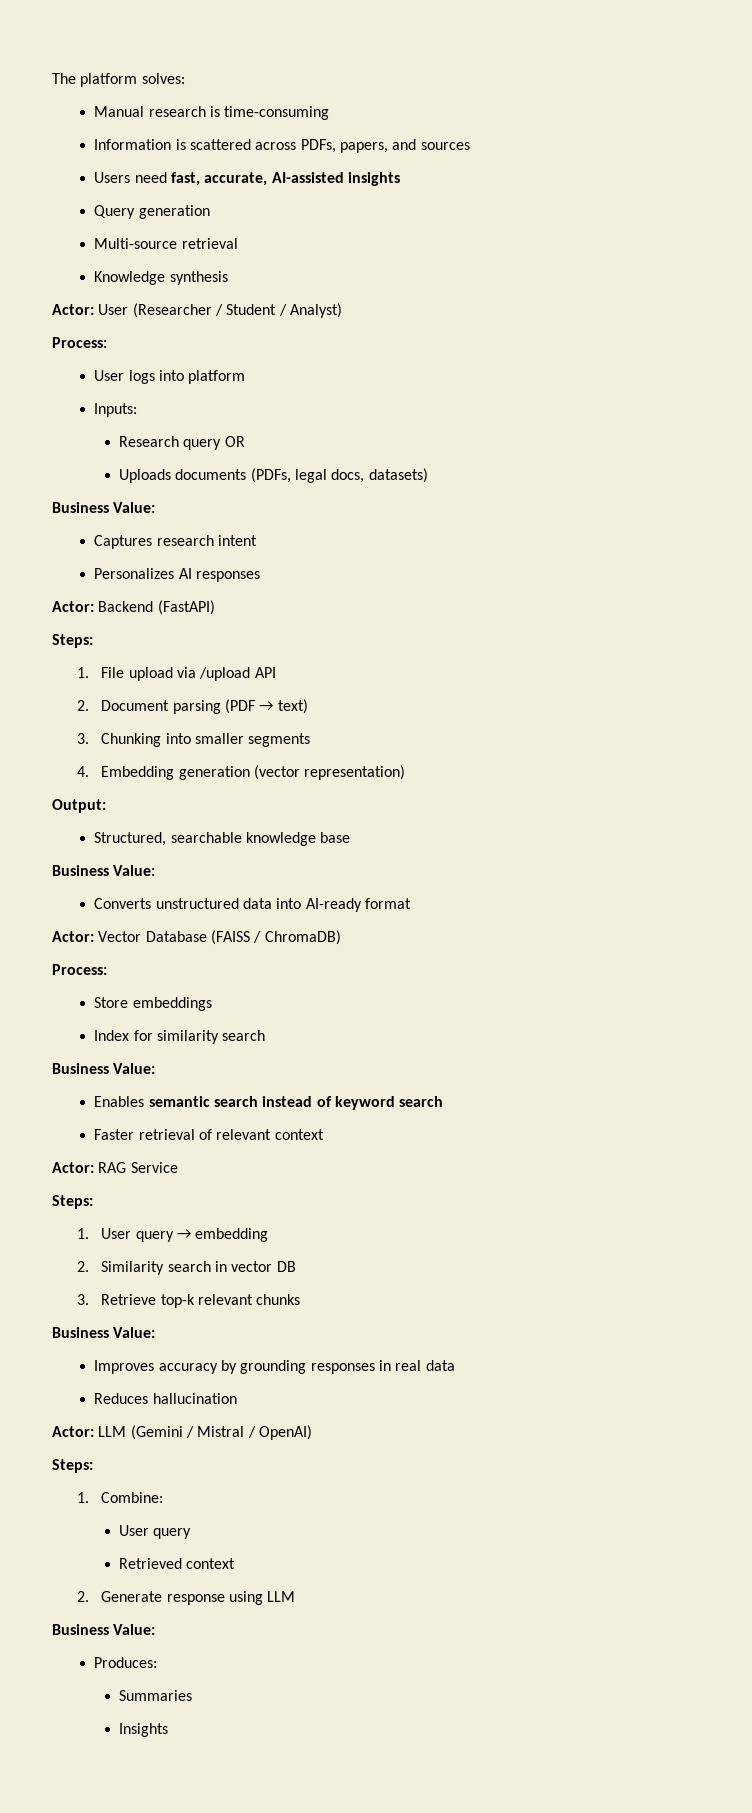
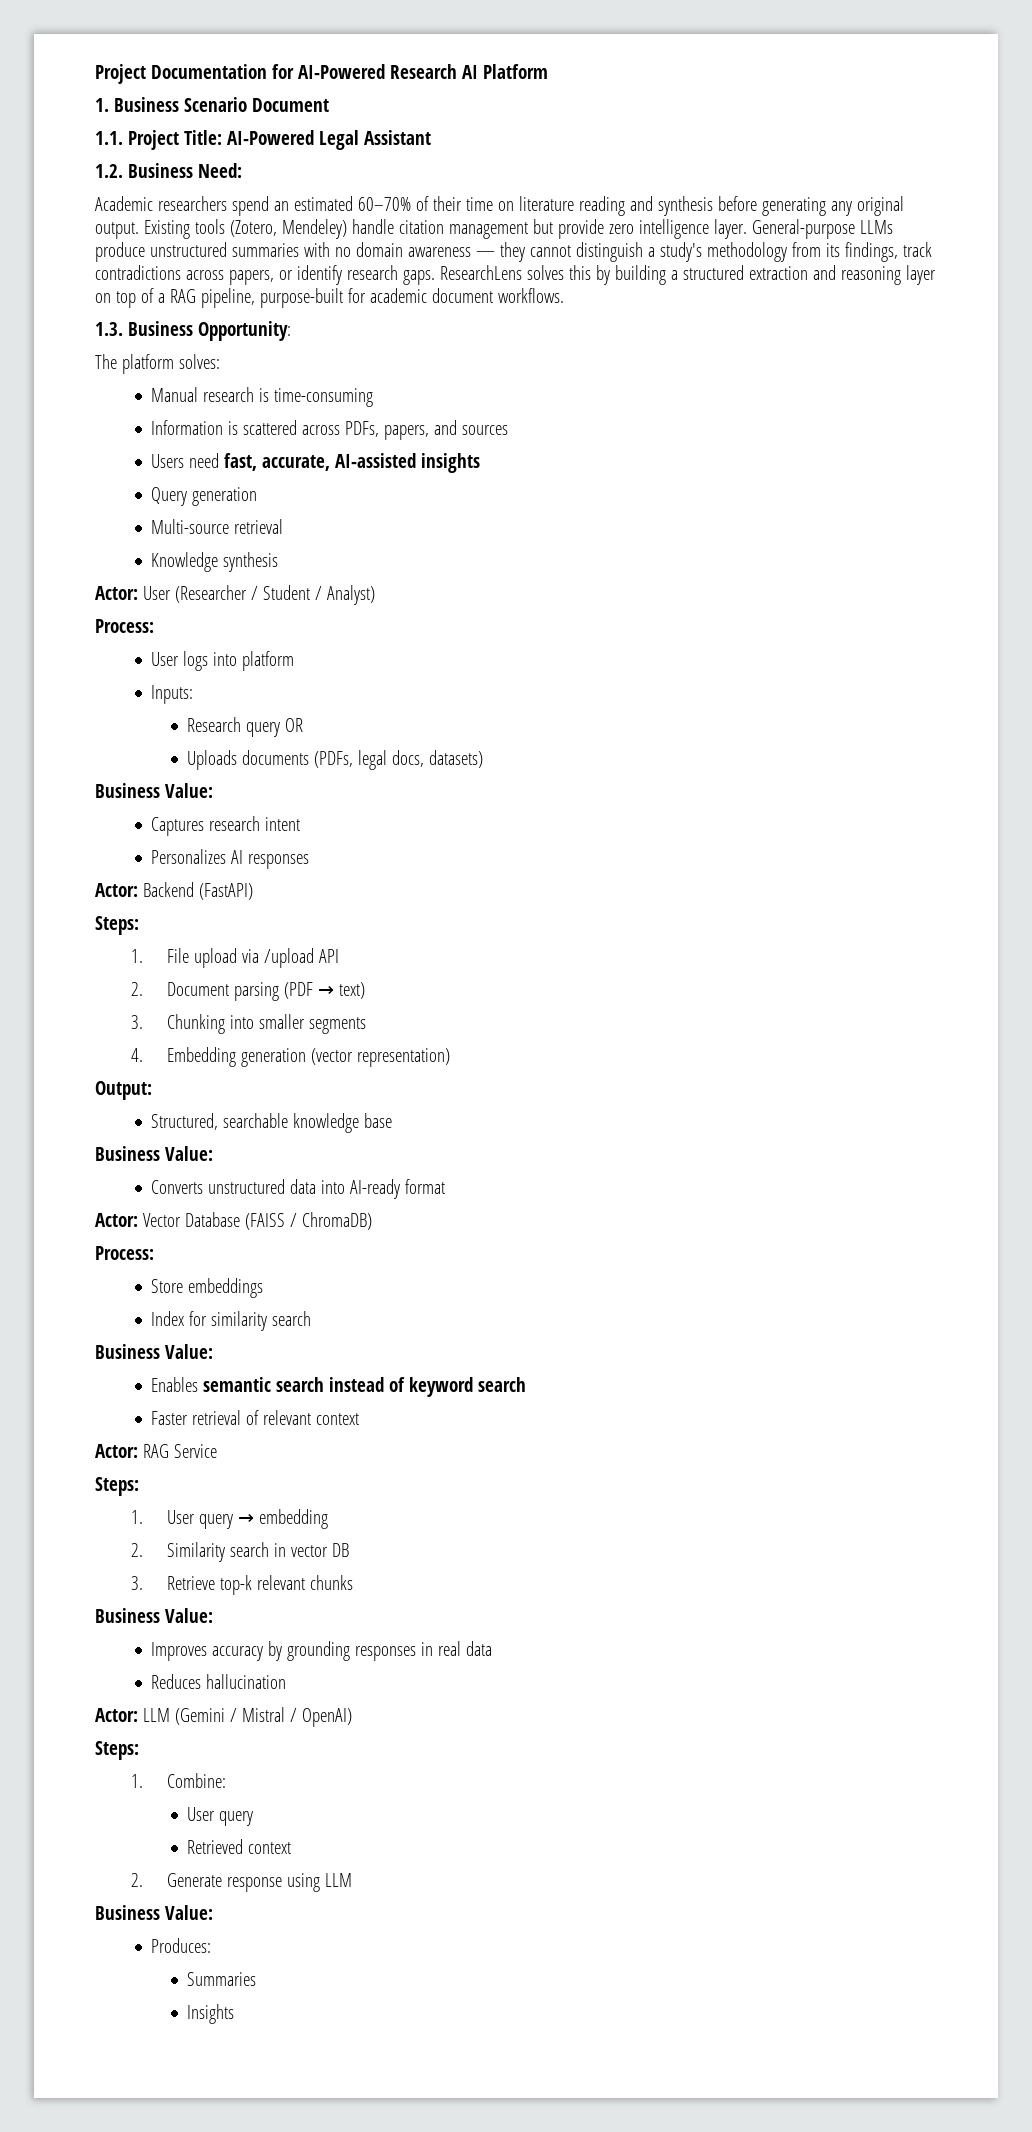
+ Project Documentation for AI-Powered Research AI Platform
+ 1. Business Scenario Document
+ 1.1. Project Title: AI-Powered Legal Assistant
+ 1.2. Business Need:
+ Academic researchers spend an estimated 60–70% of their time on literature reading and synthesis before generating any original output. Existing tools (Zotero, Mendeley) handle citation management but provide zero intelligence layer. General-purpose LLMs produce unstructured summaries with no domain awareness — they cannot distinguish a study's methodology from its findings, track contradictions across papers, or identify research gaps. ResearchLens solves this by building a structured extraction and reasoning layer on top of a RAG pipeline, purpose-built for academic document workflows.
+ 1.3. Business Opportunity:

